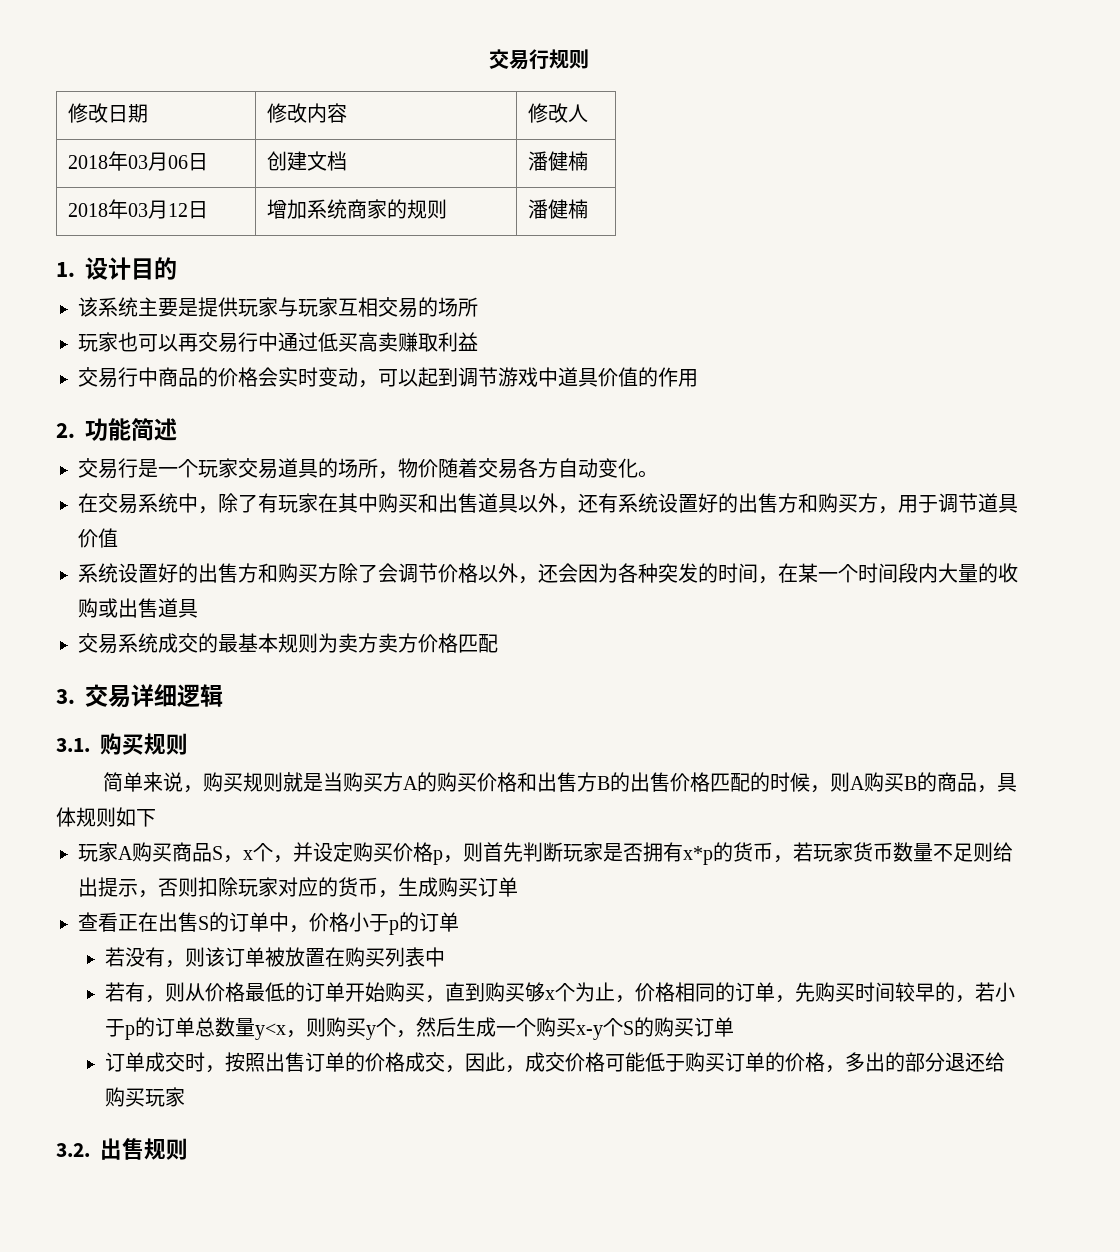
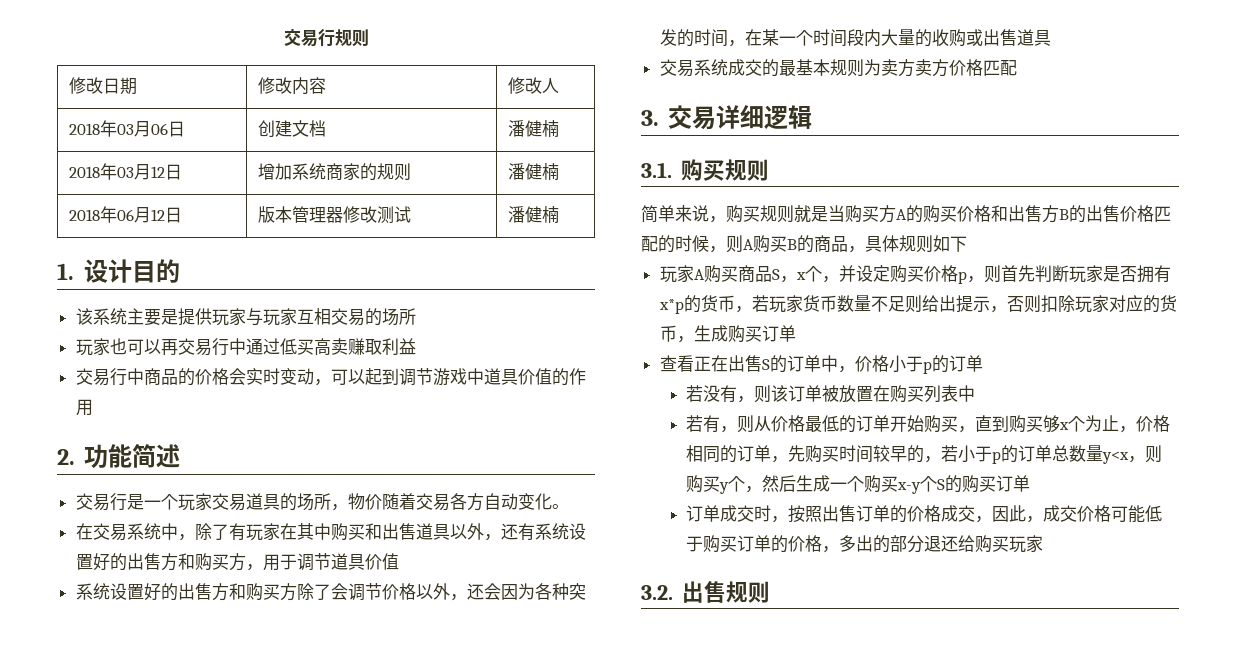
+ 2018年06月12日 | 版本管理器修改测试 | 潘健楠

